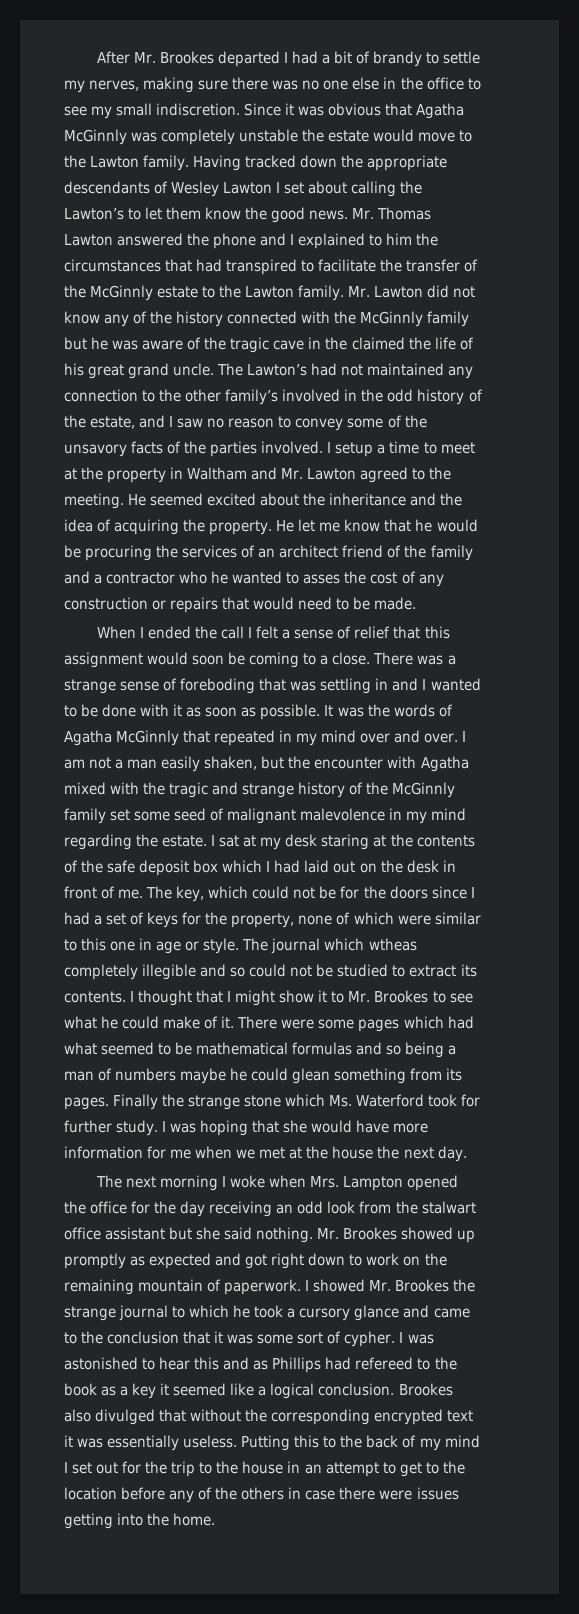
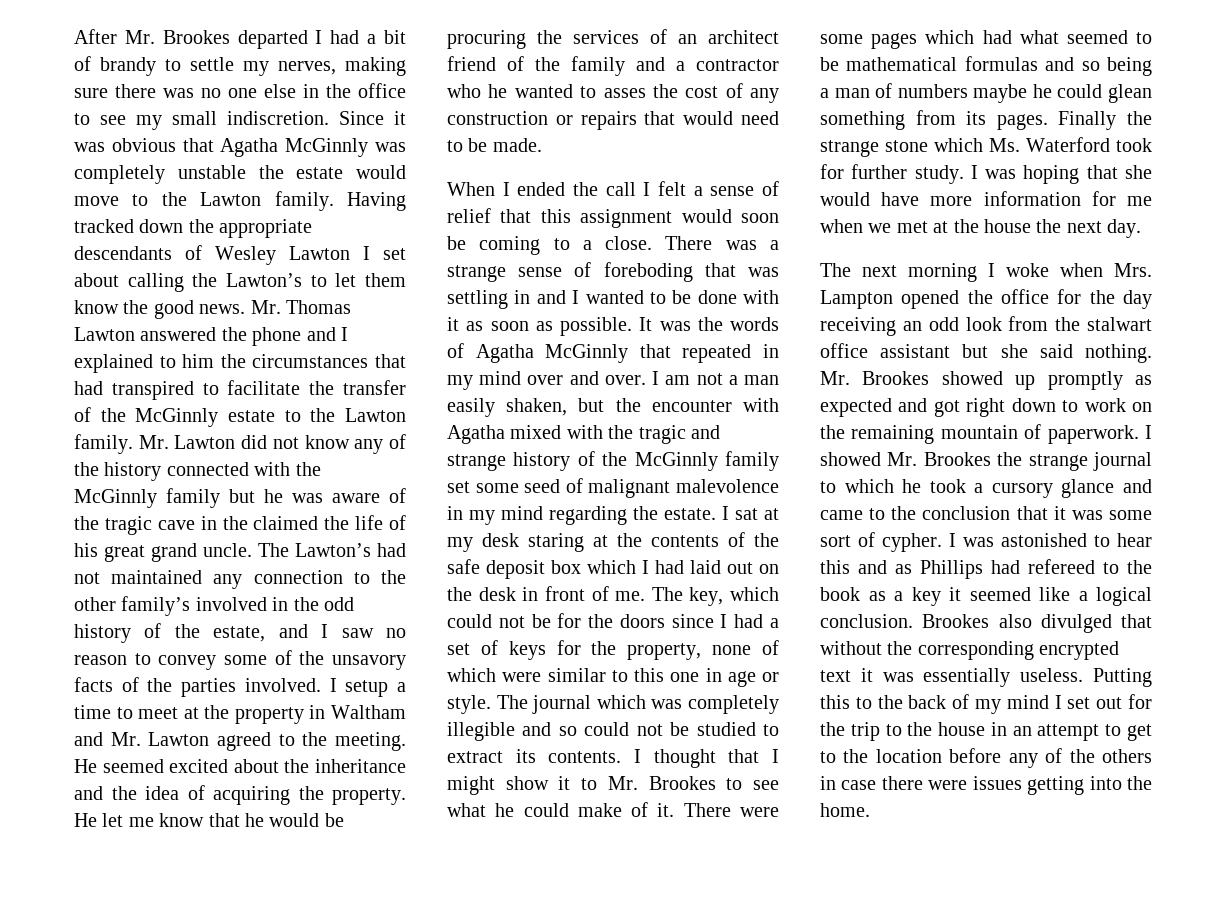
- The journal which wtheas completely illegible and so could not be studied to extract its contents.
+ The journal which was completely illegible and so could not be studied to extract its contents.

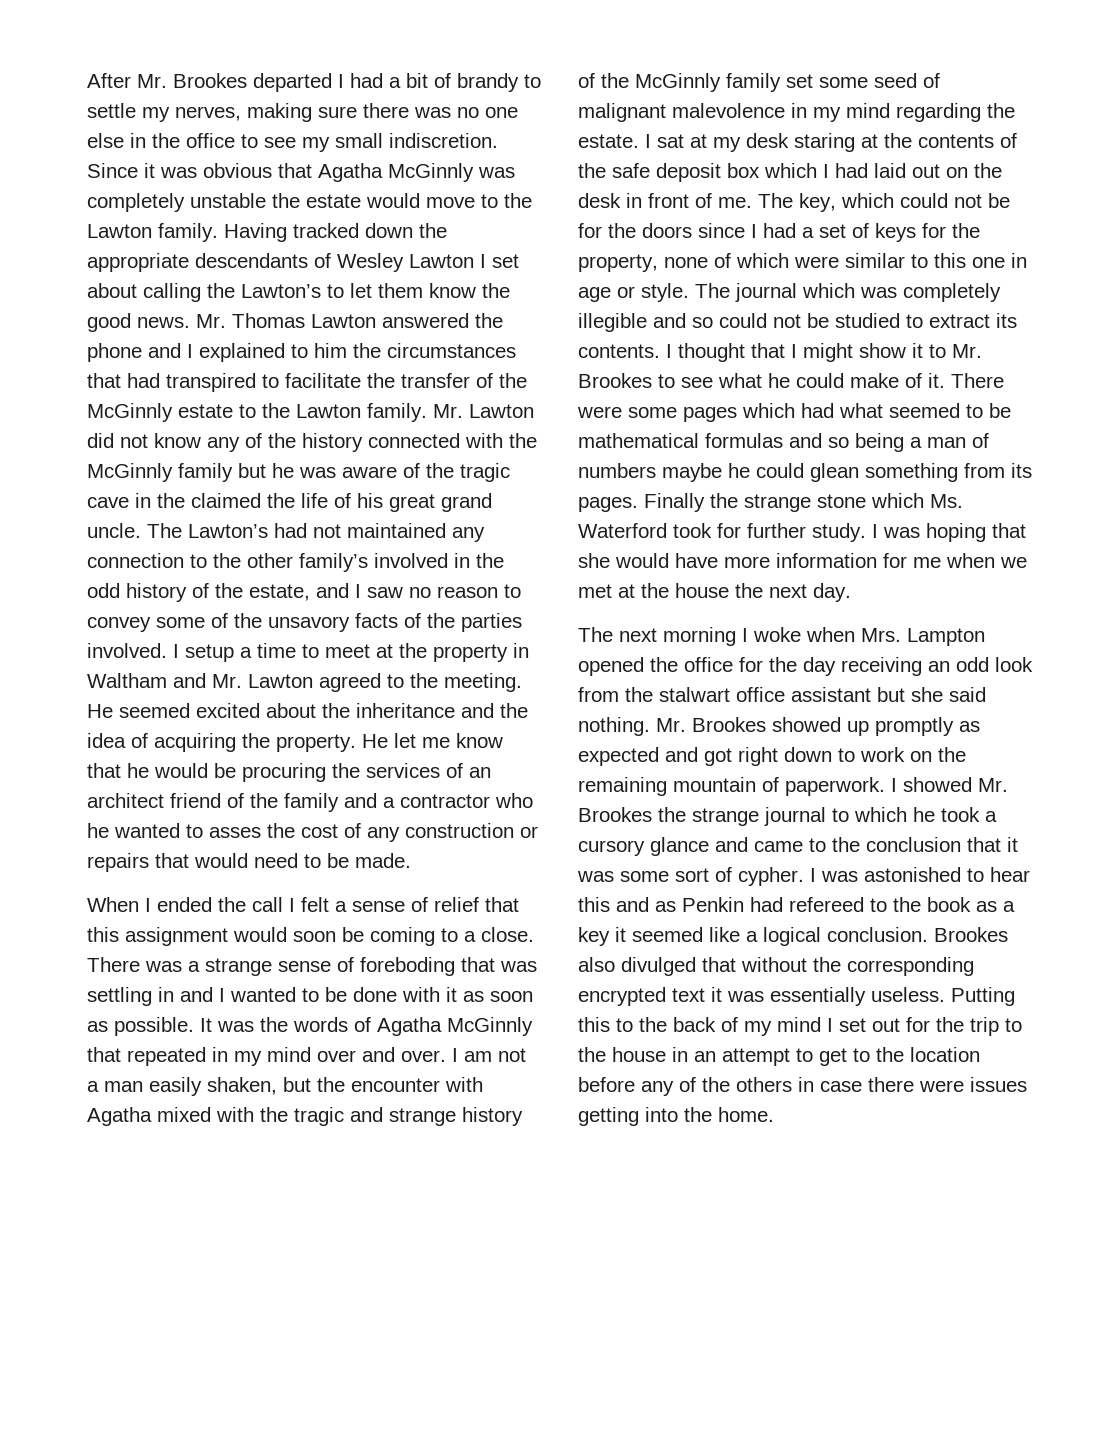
- I was astonished to hear this and as Phillips had refereed to the book as a key it seemed like a logical conclusion.
+ I was astonished to hear this and as Penkin had refereed to the book as a key it seemed like a logical conclusion.

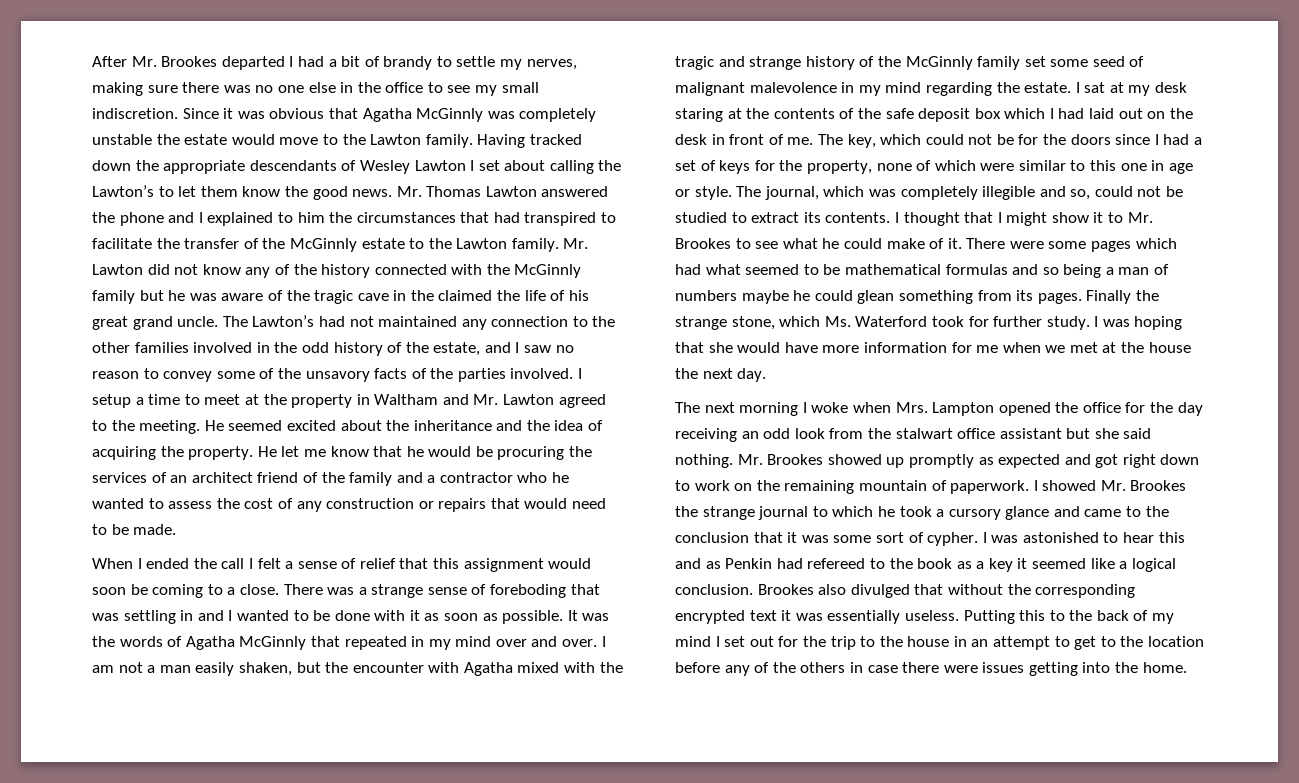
- The Lawton’s had not maintained any connection to the other family’s involved in the odd history of the estate, and I saw no reason to convey some of the unsavory facts of the parties involved.
+ The Lawton’s had not maintained any connection to the other families involved in the odd history of the estate, and I saw no reason to convey some of the unsavory facts of the parties involved.
- He let me know that he would be procuring the services of an architect friend of the family and a contractor who he wanted to asses the cost of any construction or repairs that would need to be made.
+ He let me know that he would be procuring the services of an architect friend of the family and a contractor who he wanted to assess the cost of any construction or repairs that would need to be made.
- The journal which was completely illegible and so could not be studied to extract its contents.
+ The journal, which was completely illegible and so, could not be studied to extract its contents.
- Finally the strange stone which Ms. Waterford took for further study.
+ Finally the strange stone, which Ms. Waterford took for further study.

